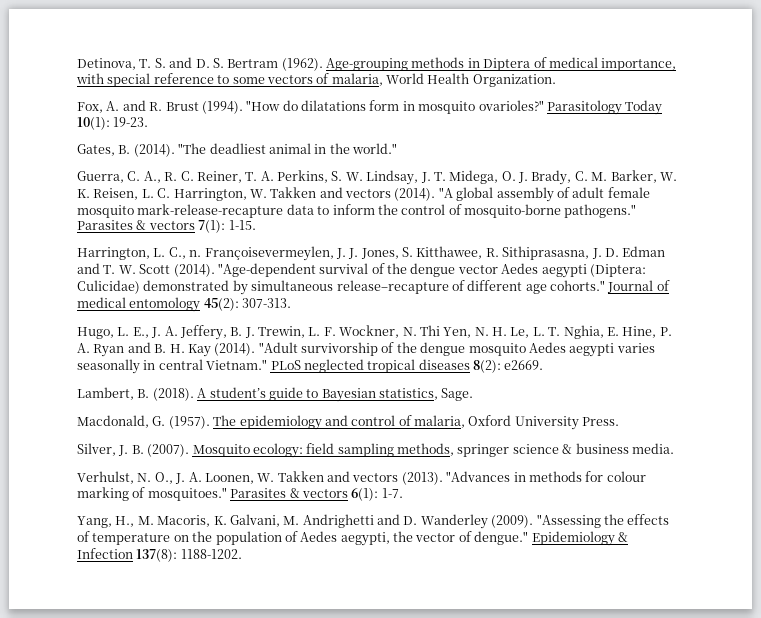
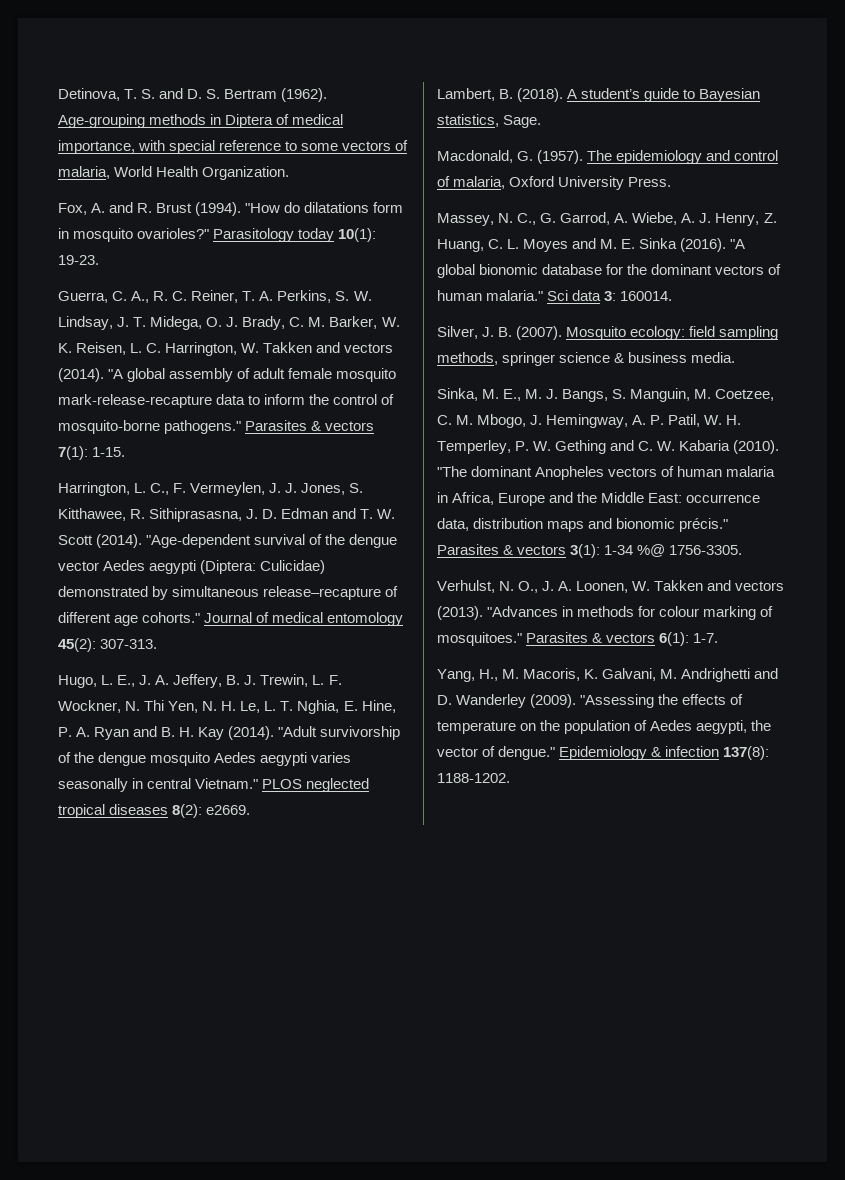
- Parasitology Today 10(1): 19-23.
+ Parasitology today 10(1): 19-23.
- Gates, B. (2014). "The deadliest animal in the world."
- Harrington, L. C., n. Françoisevermeylen, J. J. Jones, S. Kitthawee, R. Sithiprasasna, J. D. Edman and T. W. Scott (2014).
+ Harrington, L. C., F. Vermeylen, J. J. Jones, S. Kitthawee, R. Sithiprasasna, J. D. Edman and T. W. Scott (2014).
- PLoS neglected tropical diseases 8(2): e2669.
+ PLOS neglected tropical diseases 8(2): e2669.
+ Massey, N. C., G. Garrod, A. Wiebe, A. J. Henry, Z. Huang, C. L. Moyes and M. E. Sinka (2016). "A global bionomic database for the dominant vectors of human malaria." Sci data 3: 160014.
+ Sinka, M. E., M. J. Bangs, S. Manguin, M. Coetzee, C. M. Mbogo, J. Hemingway, A. P. Patil, W. H. Temperley, P. W. Gething and C. W. Kabaria (2010). "The dominant Anopheles vectors of human malaria in Africa, Europe and the Middle East: occurrence data, distribution maps and bionomic précis." Parasites & vectors 3(1): 1-34 %@ 1756-3305.
- Epidemiology & Infection 137(8): 1188-1202.
+ Epidemiology & infection 137(8): 1188-1202.

